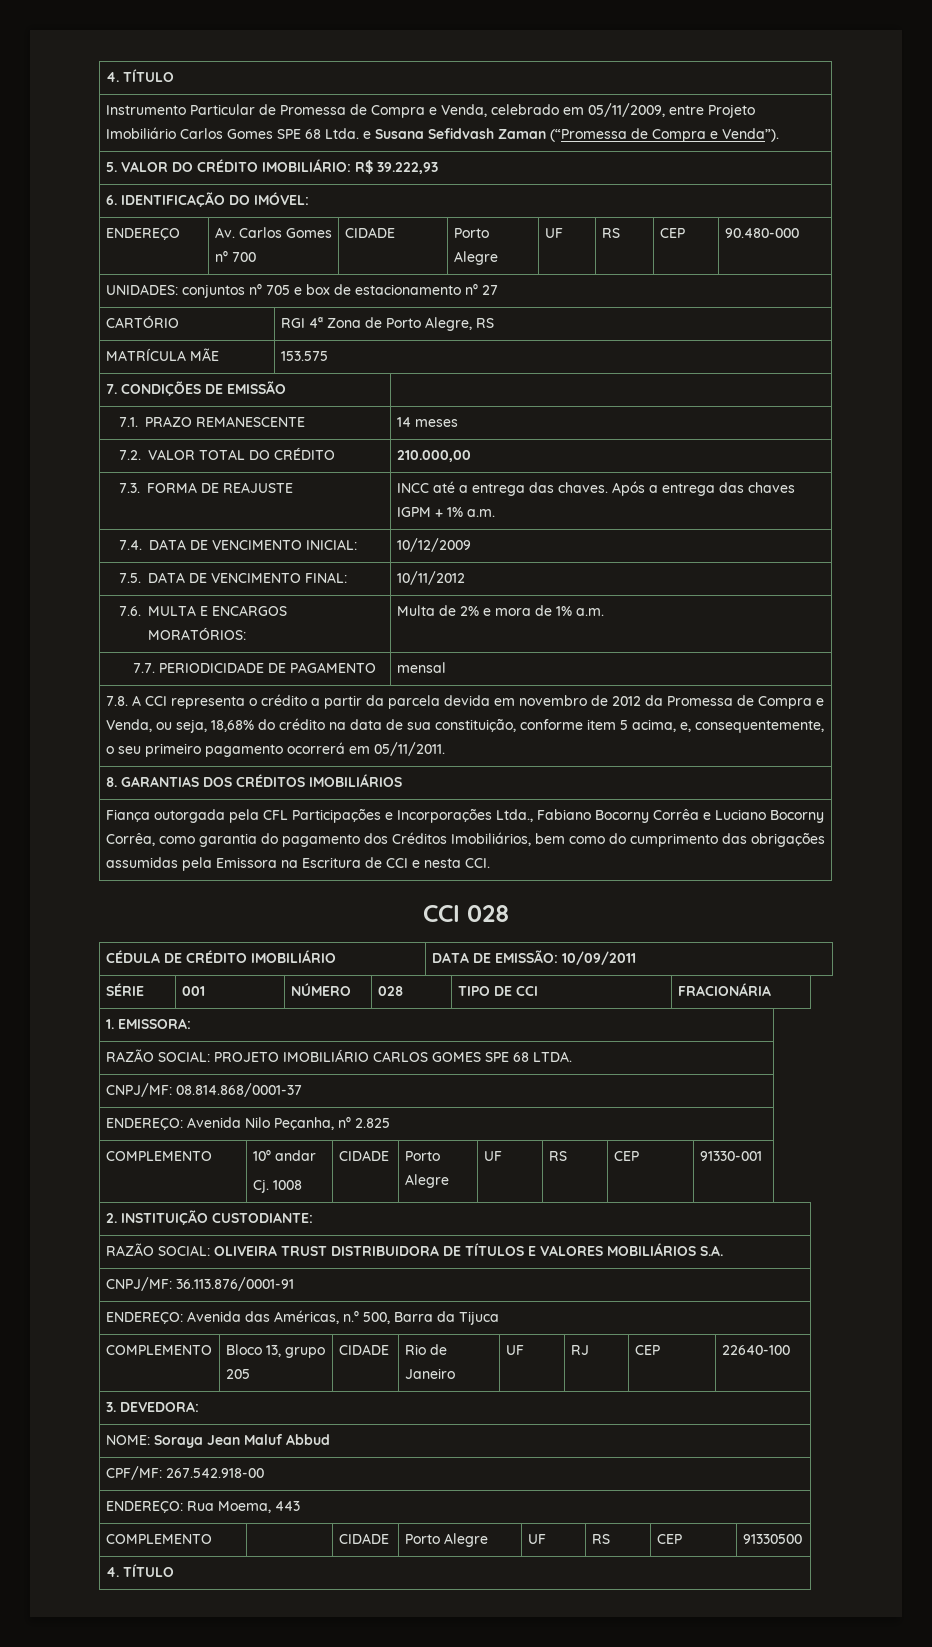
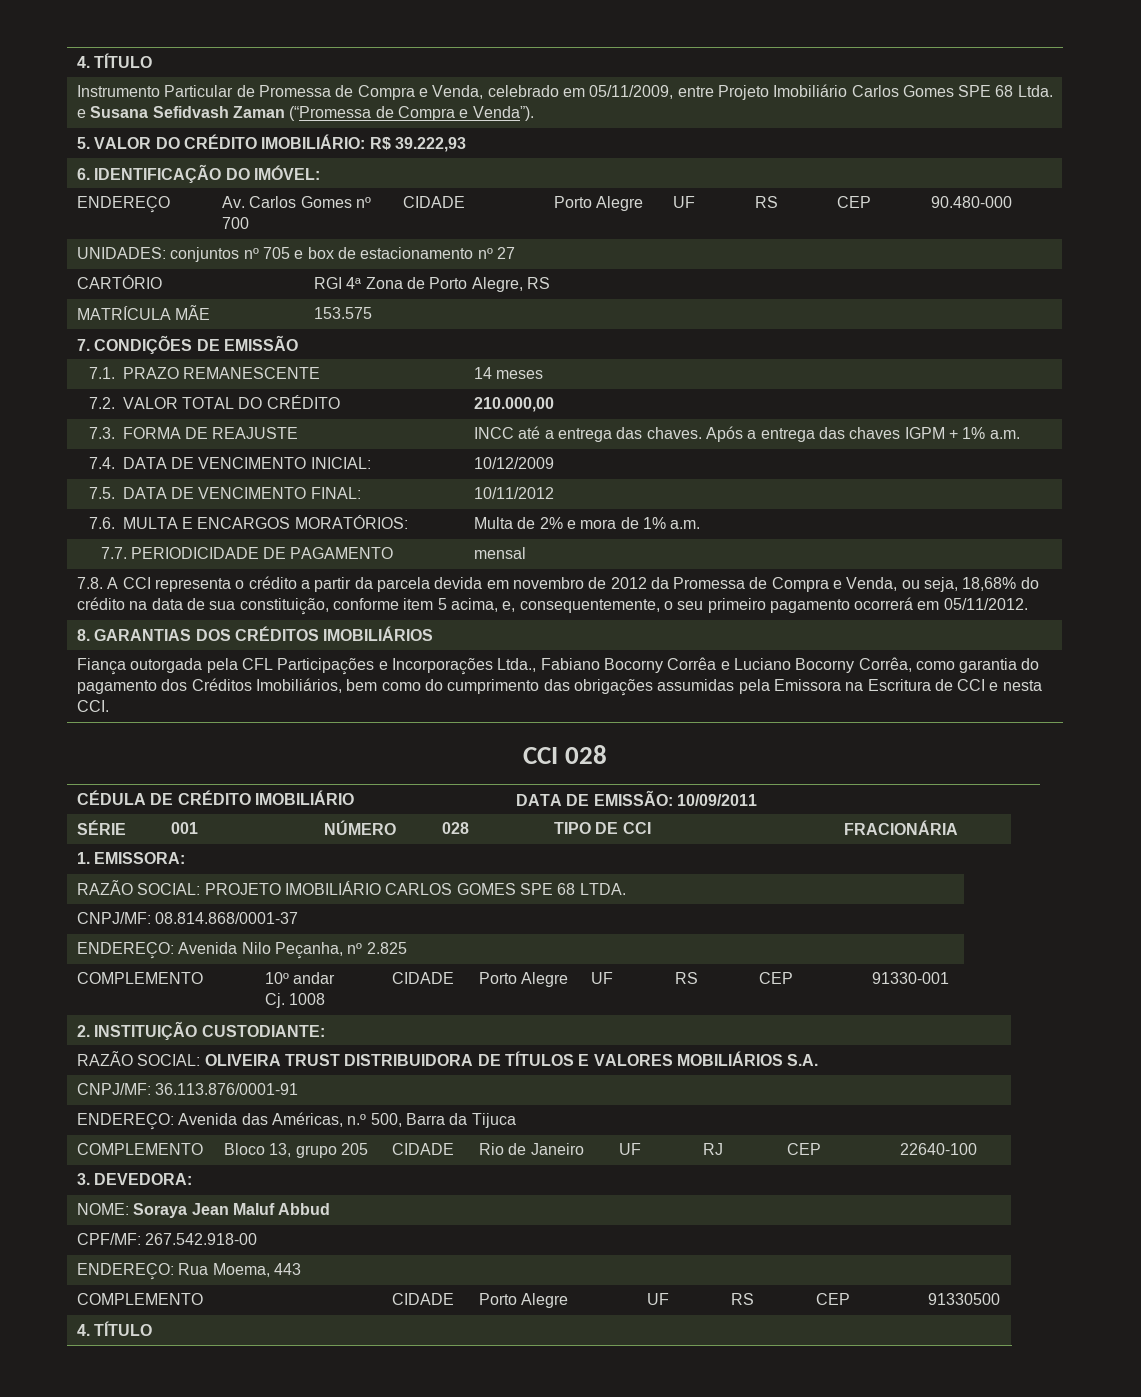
- 7.8. A CCI representa o crédito a partir da parcela devida em novembro de 2012 da Promessa de Compra e Venda, ou seja, 18,68% do crédito na data de sua constituição, conforme item 5 acima, e, consequentemente, o seu primeiro pagamento ocorrerá em 05/11/2011.
+ 7.8. A CCI representa o crédito a partir da parcela devida em novembro de 2012 da Promessa de Compra e Venda, ou seja, 18,68% do crédito na data de sua constituição, conforme item 5 acima, e, consequentemente, o seu primeiro pagamento ocorrerá em 05/11/2012.

